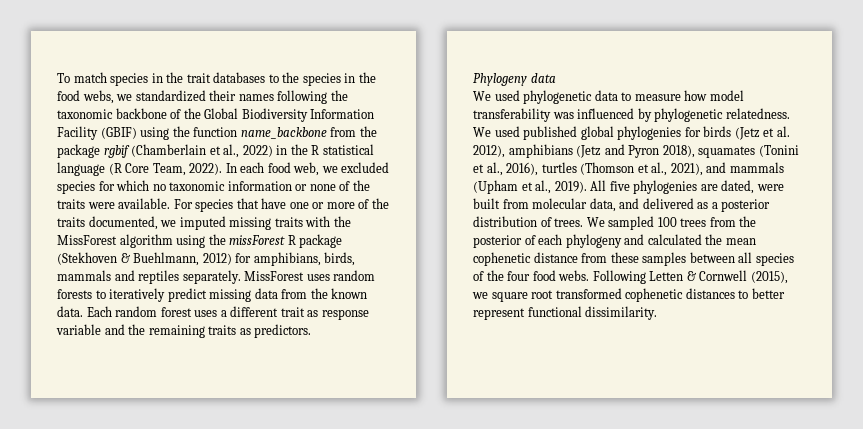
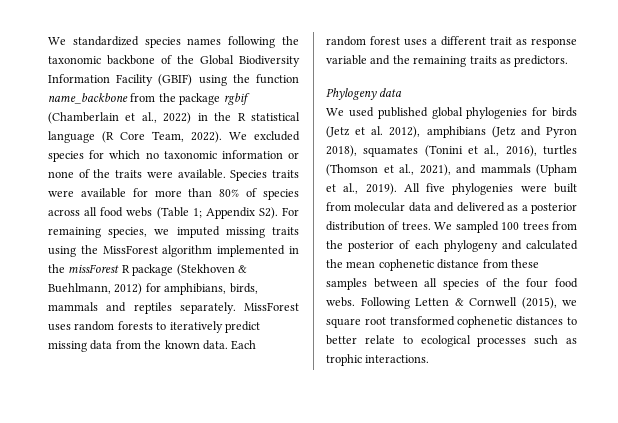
- To match species in the trait databases to the species in the food webs, we standardized their names following the taxonomic backbone of the Global Biodiversity Information Facility (GBIF) using the function name_backbone from the package rgbif (Chamberlain et al., 2022) in the R statistical language (R Core Team, 2022).
+ We standardized species names following the taxonomic backbone of the Global Biodiversity Information Facility (GBIF) using the function name_backbone from the package rgbif (Chamberlain et al., 2022) in the R statistical language (R Core Team, 2022).
- In each food web, we excluded species for which no taxonomic information or none of the traits were available.
+ We excluded species for which no taxonomic information or none of the traits were available.
- For species that have one or more of the traits documented, we imputed missing traits with the MissForest algorithm using the missForest R package (Stekhoven & Buehlmann, 2012) for amphibians, birds, mammals and reptiles separately.
+ Species traits were available for more than 80% of species across all food webs (Table 1; Appendix S2). For remaining species, we imputed missing traits using the MissForest algorithm implemented in the missForest R package (Stekhoven & Buehlmann, 2012) for amphibians, birds, mammals and reptiles separately.
- We used phylogenetic data to measure how model transferability was influenced by phylogenetic relatedness. We used published global phylogenies for birds (Jetz et al. 2012), amphibians (Jetz and Pyron 2018), squamates (Tonini et al., 2016), turtles (Thomson et al., 2021), and mammals (Upham et al., 2019).
+ We used published global phylogenies for birds (Jetz et al. 2012), amphibians (Jetz and Pyron 2018), squamates (Tonini et al., 2016), turtles (Thomson et al., 2021), and mammals (Upham et al., 2019).
- All five phylogenies are dated, were built from molecular data, and delivered as a posterior distribution of trees.
+ All five phylogenies were built from molecular data and delivered as a posterior distribution of trees.
- Following Letten & Cornwell (2015), we square root transformed cophenetic distances to better represent functional dissimilarity.
+ Following Letten & Cornwell (2015), we square root transformed cophenetic distances to better relate to ecological processes such as trophic interactions.

